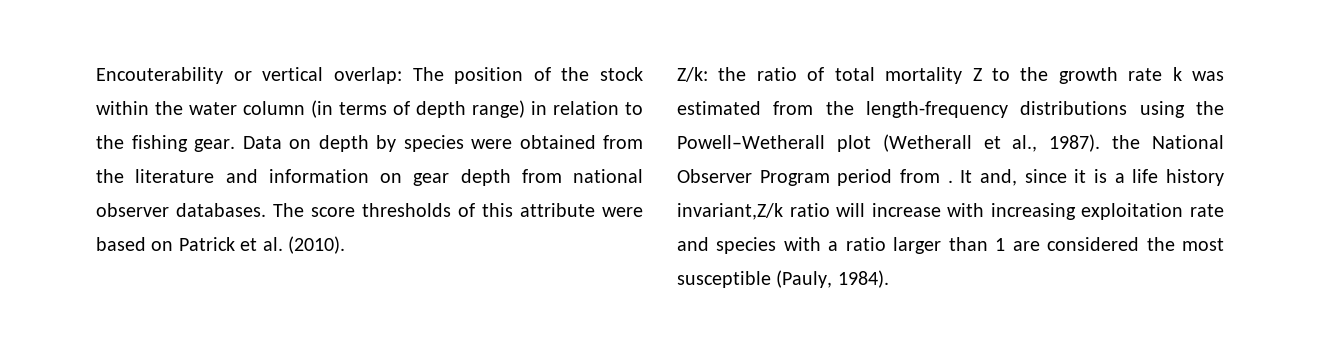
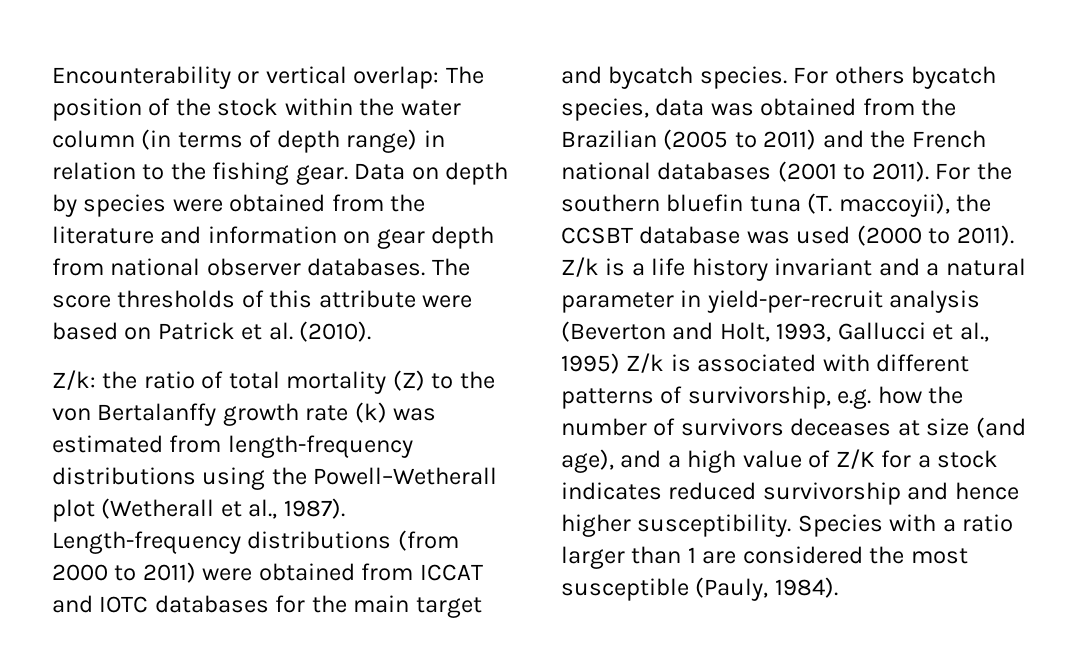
- Encouterability or vertical overlap: The position of the stock within the water column (in terms of depth range) in relation to the fishing gear.
+ Encounterability or vertical overlap: The position of the stock within the water column (in terms of depth range) in relation to the fishing gear.
- Z/k: the ratio of total mortality Z to the growth rate k was estimated from the length-frequency distributions using the Powell–Wetherall plot (Wetherall et al., 1987). the National Observer Program period from . It and, since it is a life history invariant,Z/k ratio will increase with increasing exploitation rate and species with a ratio larger than 1 are considered the most susceptible (Pauly, 1984).
+ Z/k: the ratio of total mortality (Z) to the von Bertalanffy growth rate (k) was estimated from length-frequency distributions using the Powell–Wetherall plot (Wetherall et al., 1987). Length-frequency distributions (from 2000 to 2011) were obtained from ICCAT and IOTC databases for the main target and bycatch species. For others bycatch species, data was obtained from the Brazilian (2005 to 2011) and the French national databases (2001 to 2011). For the southern bluefin tuna (T. maccoyii), the CCSBT database was used (2000 to 2011). Z/k is a life history invariant and a natural parameter in yield-per-recruit analysis (Beverton and Holt, 1993, Gallucci et al., 1995) Z/k is associated with different patterns of survivorship, e.g. how the number of survivors deceases at size (and age), and a high value of Z/K for a stock indicates reduced survivorship and hence higher susceptibility. Species with a ratio larger than 1 are considered the most susceptible (Pauly, 1984).

